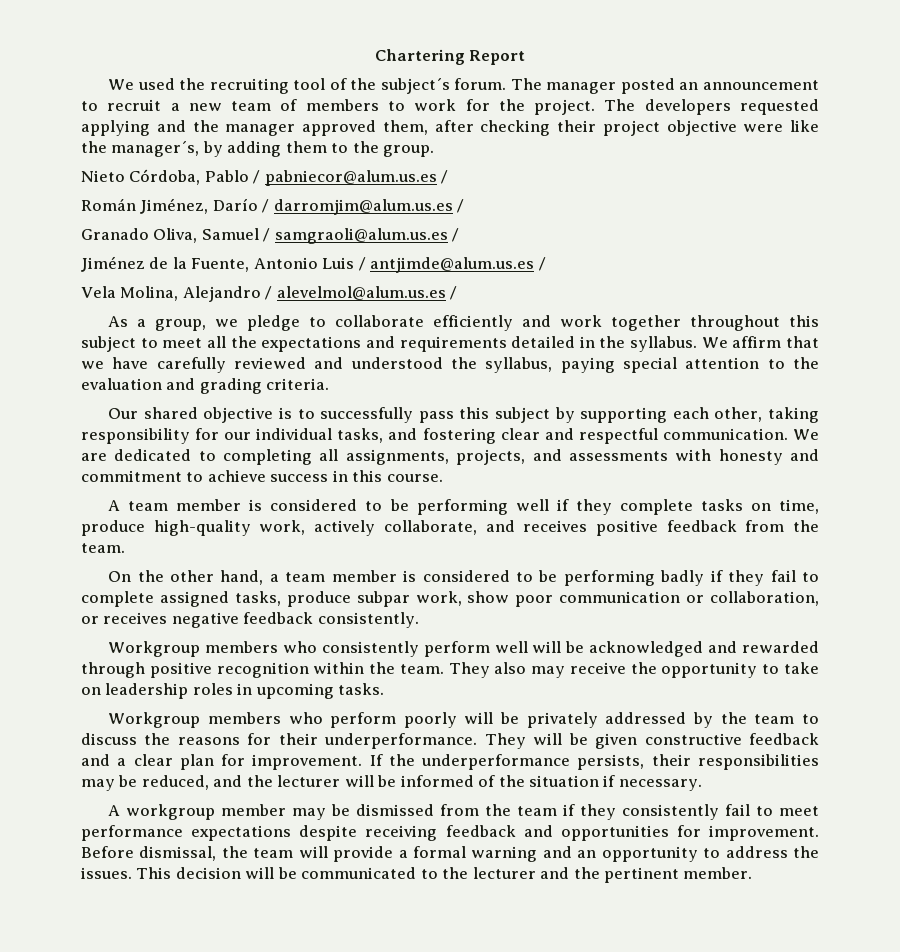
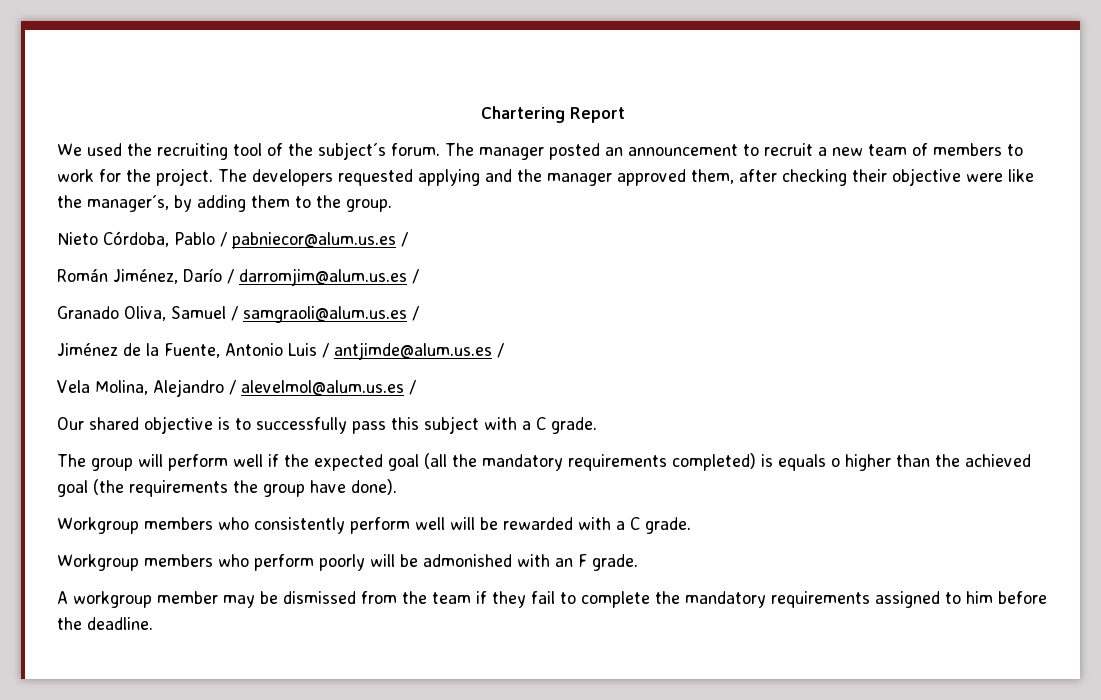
- The developers requested applying and the manager approved them, after checking their project objective were like the manager´s, by adding them to the group.
+ The developers requested applying and the manager approved them, after checking their objective were like the manager´s, by adding them to the group.
- As a group, we pledge to collaborate efficiently and work together throughout this subject to meet all the expectations and requirements detailed in the syllabus. We affirm that we have carefully reviewed and understood the syllabus, paying special attention to the evaluation and grading criteria.
- Our shared objective is to successfully pass this subject by supporting each other, taking responsibility for our individual tasks, and fostering clear and respectful communication. We are dedicated to completing all assignments, projects, and assessments with honesty and commitment to achieve success in this course.
- A team member is considered to be performing well if they complete tasks on time, produce high-quality work, actively collaborate, and receives positive feedback from the team.
- On the other hand, a team member is considered to be performing badly if they fail to complete assigned tasks, produce subpar work, show poor communication or collaboration, or receives negative feedback consistently.
+ Our shared objective is to successfully pass this subject with a C grade.
+ The group will perform well if the expected goal (all the mandatory requirements completed) is equals o higher than the achieved goal (the requirements the group have done).
- Workgroup members who consistently perform well will be acknowledged and rewarded through positive recognition within the team. They also may receive the opportunity to take on leadership roles in upcoming tasks.
+ Workgroup members who consistently perform well will be rewarded with a C grade.
- Workgroup members who perform poorly will be privately addressed by the team to discuss the reasons for their underperformance. They will be given constructive feedback and a clear plan for improvement. If the underperformance persists, their responsibilities may be reduced, and the lecturer will be informed of the situation if necessary.
+ Workgroup members who perform poorly will be admonished with an F grade.
- A workgroup member may be dismissed from the team if they consistently fail to meet performance expectations despite receiving feedback and opportunities for improvement. Before dismissal, the team will provide a formal warning and an opportunity to address the issues. This decision will be communicated to the lecturer and the pertinent member.
+ A workgroup member may be dismissed from the team if they fail to complete the mandatory requirements assigned to him before the deadline.

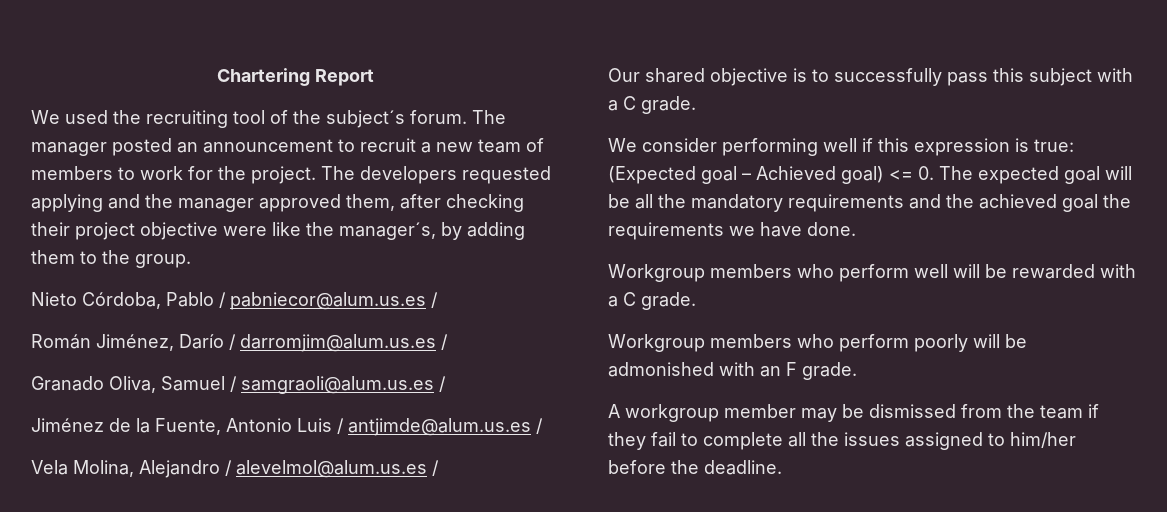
- The developers requested applying and the manager approved them, after checking their objective were like the manager´s, by adding them to the group.
+ The developers requested applying and the manager approved them, after checking their project objective were like the manager´s, by adding them to the group.
- The group will perform well if the expected goal (all the mandatory requirements completed) is equals o higher than the achieved goal (the requirements the group have done).
- Workgroup members who consistently perform well will be rewarded with a C grade.
+ We consider performing well if this expression is true: (Expected goal – Achieved goal) <= 0. The expected goal will be all the mandatory requirements and the achieved goal the requirements we have done.
+ Workgroup members who perform well will be rewarded with a C grade.
- A workgroup member may be dismissed from the team if they fail to complete the mandatory requirements assigned to him before the deadline.
+ A workgroup member may be dismissed from the team if they fail to complete all the issues assigned to him/her before the deadline.

